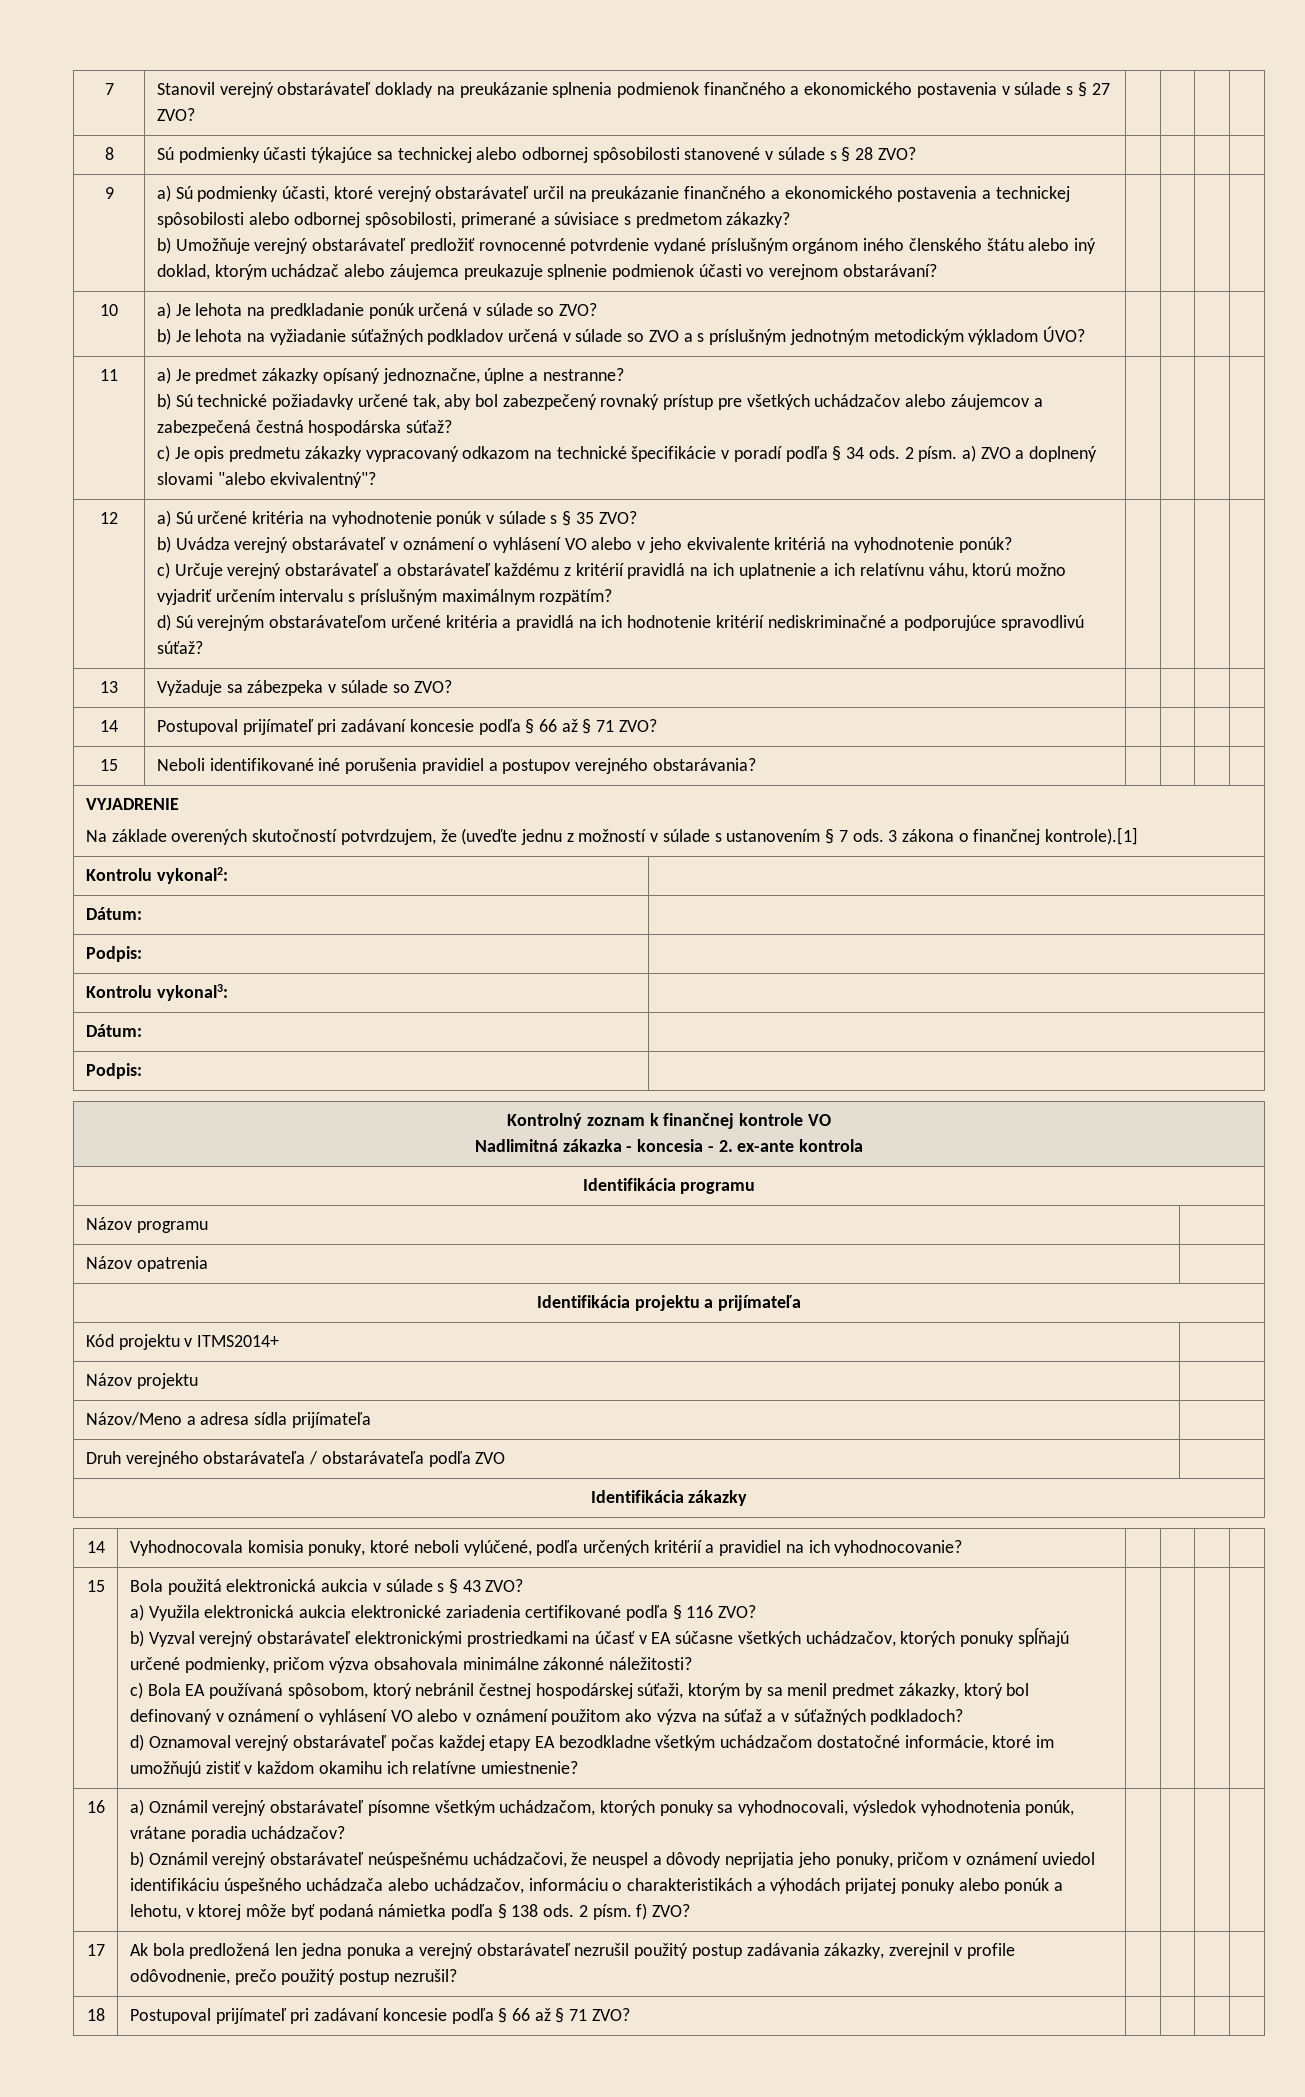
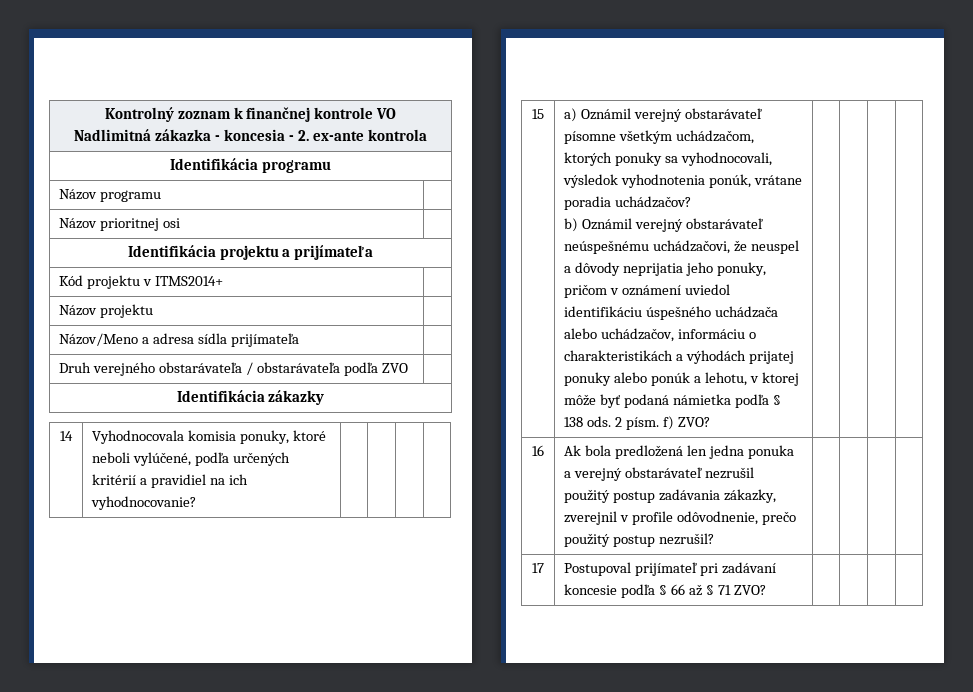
- 7 | Stanovil verejný obstarávateľ doklady na preukázanie splnenia podmienok finančného a ekonomického postavenia v súlade s § 27 ZVO? | | | |
- 8 | Sú podmienky účasti týkajúce sa technickej alebo odbornej spôsobilosti stanovené v súlade s § 28 ZVO? | | | |
- 9 | a) Sú podmienky účasti, ktoré verejný obstarávateľ určil na preukázanie finančného a ekonomického postavenia a technickej spôsobilosti alebo odbornej spôsobilosti, primerané a súvisiace s predmetom zákazky?
- b) Umožňuje verejný obstarávateľ predložiť rovnocenné potvrdenie vydané príslušným orgánom iného členského štátu alebo iný doklad, ktorým uchádzač alebo záujemca preukazuje splnenie podmienok účasti vo verejnom obstarávaní? | | | |
- 10 | a) Je lehota na predkladanie ponúk určená v súlade so ZVO?
- b) Je lehota na vyžiadanie súťažných podkladov určená v súlade so ZVO a s príslušným jednotným metodickým výkladom ÚVO? | | | |
- 11 | a) Je predmet zákazky opísaný jednoznačne, úplne a nestranne?
- b) Sú technické požiadavky určené tak, aby bol zabezpečený rovnaký prístup pre všetkých uchádzačov alebo záujemcov a zabezpečená čestná hospodárska súťaž?
- c) Je opis predmetu zákazky vypracovaný odkazom na technické špecifikácie v poradí podľa § 34 ods. 2 písm. a) ZVO a doplnený slovami "alebo ekvivalentný"? | | | |
- 12 | a) Sú určené kritéria na vyhodnotenie ponúk v súlade s § 35 ZVO?
- b) Uvádza verejný obstarávateľ v oznámení o vyhlásení VO alebo v jeho ekvivalente kritériá na vyhodnotenie ponúk?
- c) Určuje verejný obstarávateľ a obstarávateľ každému z kritérií pravidlá na ich uplatnenie a ich relatívnu váhu, ktorú možno vyjadriť určením intervalu s príslušným maximálnym rozpätím?
- d) Sú verejným obstarávateľom určené kritéria a pravidlá na ich hodnotenie kritérií nediskriminačné a podporujúce spravodlivú súťaž? | | | |
- 13 | Vyžaduje sa zábezpeka v súlade so ZVO? | | | |
- 14 | Postupoval prijímateľ pri zadávaní koncesie podľa § 66 až § 71 ZVO? | | | |
- 15 | Neboli identifikované iné porušenia pravidiel a postupov verejného obstarávania? | | | |
- VYJADRENIE
- Na základe overených skutočností potvrdzujem, že (uveďte jednu z možností v súlade s ustanovením § 7 ods. 3 zákona o finančnej kontrole).[1]
- Kontrolu vykonal2: |
- Dátum: |
- Podpis: |
- Kontrolu vykonal3: |
- Dátum: |
- Podpis: |
- Názov opatrenia |
+ Názov prioritnej osi |
- Bola použitá elektronická aukcia v súlade s § 43 ZVO?
- a) Využila elektronická aukcia elektronické zariadenia certifikované podľa § 116 ZVO?
- b) Vyzval verejný obstarávateľ elektronickými prostriedkami na účasť v EA súčasne všetkých uchádzačov, ktorých ponuky spĺňajú určené podmienky, pričom výzva obsahovala minimálne zákonné náležitosti?
- c) Bola EA používaná spôsobom, ktorý nebránil čestnej hospodárskej súťaži, ktorým by sa menil predmet zákazky, ktorý bol definovaný v oznámení o vyhlásení VO alebo v oznámení použitom ako výzva na súťaž a v súťažných podkladoch?
- d) Oznamoval verejný obstarávateľ počas každej etapy EA bezodkladne všetkým uchádzačom dostatočné informácie, ktoré im umožňujú zistiť v každom okamihu ich relatívne umiestnenie? | | | |
- 16
- 17 | Ak bola predložená len jedna ponuka a verejný obstarávateľ nezrušil použitý postup zadávania zákazky, zverejnil v profile odôvodnenie, prečo použitý postup nezrušil? | | | |
+ 16 | Ak bola predložená len jedna ponuka a verejný obstarávateľ nezrušil použitý postup zadávania zákazky, zverejnil v profile odôvodnenie, prečo použitý postup nezrušil? | | | |
- 18 | Postupoval prijímateľ pri zadávaní koncesie podľa § 66 až § 71 ZVO? | | | |
+ 17 | Postupoval prijímateľ pri zadávaní koncesie podľa § 66 až § 71 ZVO? | | | |

